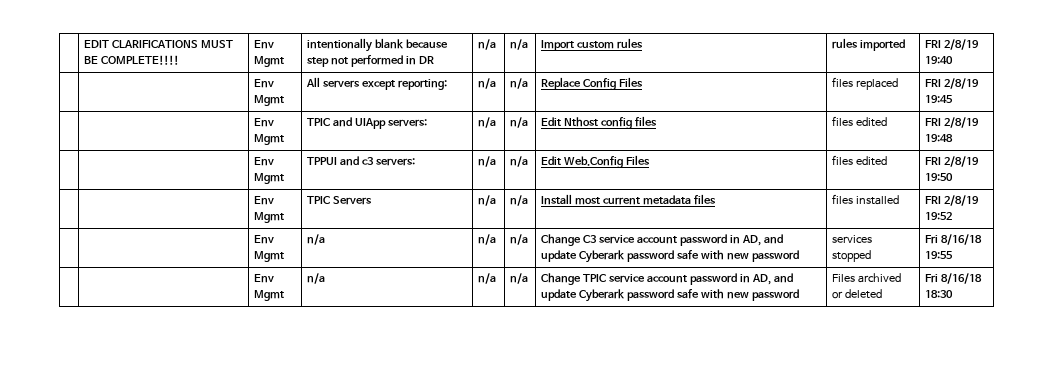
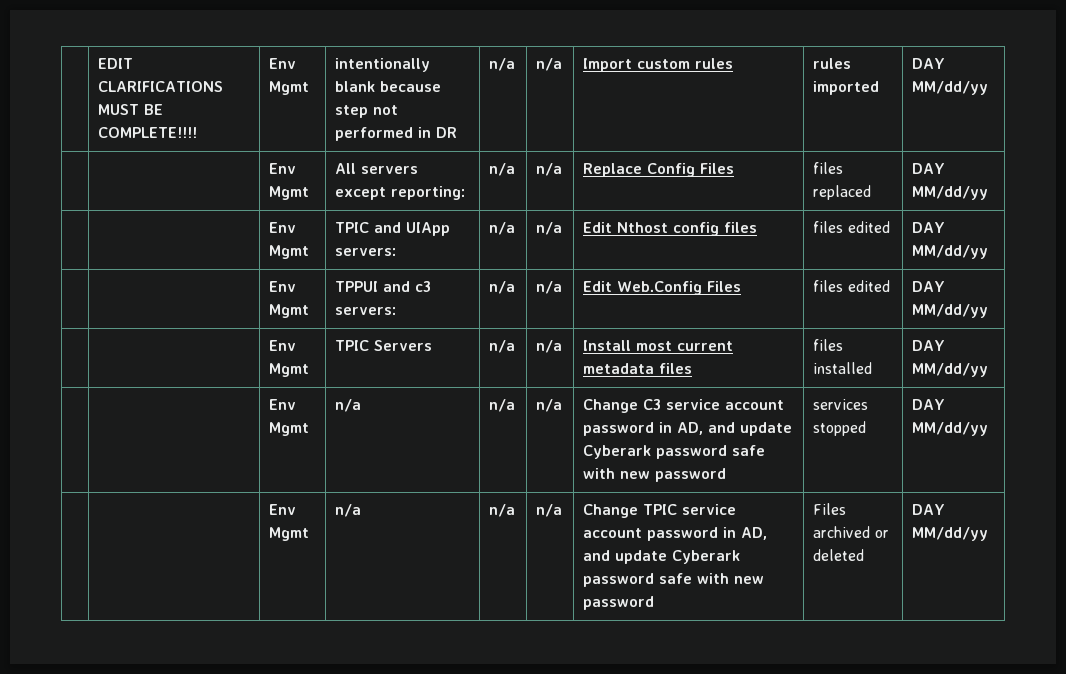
- | EDIT CLARIFICATIONS MUST BE COMPLETE!!!! | Env Mgmt | intentionally blank because step not performed in DR | n/a | n/a | Import custom rules | rules imported | FRI 2/8/19 19:40
+ | EDIT CLARIFICATIONS MUST BE COMPLETE!!!! | Env Mgmt | intentionally blank because step not performed in DR | n/a | n/a | Import custom rules | rules imported | DAY MM/dd/yy
- | | Env Mgmt | All servers except reporting: | n/a | n/a | Replace Config Files | files replaced | FRI 2/8/19 19:45
+ | | Env Mgmt | All servers except reporting: | n/a | n/a | Replace Config Files | files replaced | DAY MM/dd/yy
- | | Env Mgmt | TPIC and UIApp servers: | n/a | n/a | Edit Nthost config files | files edited | FRI 2/8/19 19:48
+ | | Env Mgmt | TPIC and UIApp servers: | n/a | n/a | Edit Nthost config files | files edited | DAY MM/dd/yy
- | | Env Mgmt | TPPUI and c3 servers: | n/a | n/a | Edit Web.Config Files | files edited | FRI 2/8/19 19:50
+ | | Env Mgmt | TPPUI and c3 servers: | n/a | n/a | Edit Web.Config Files | files edited | DAY MM/dd/yy
- | | Env Mgmt | TPIC Servers | n/a | n/a | Install most current metadata files | files installed | FRI 2/8/19 19:52
+ | | Env Mgmt | TPIC Servers | n/a | n/a | Install most current metadata files | files installed | DAY MM/dd/yy
- | | Env Mgmt | n/a | n/a | n/a | Change C3 service account password in AD, and update Cyberark password safe with new password | services stopped | Fri 8/16/18 19:55
+ | | Env Mgmt | n/a | n/a | n/a | Change C3 service account password in AD, and update Cyberark password safe with new password | services stopped | DAY MM/dd/yy
- | | Env Mgmt | n/a | n/a | n/a | Change TPIC service account password in AD, and update Cyberark password safe with new password | Files archived or deleted | Fri 8/16/18 18:30
+ | | Env Mgmt | n/a | n/a | n/a | Change TPIC service account password in AD, and update Cyberark password safe with new password | Files archived or deleted | DAY MM/dd/yy

